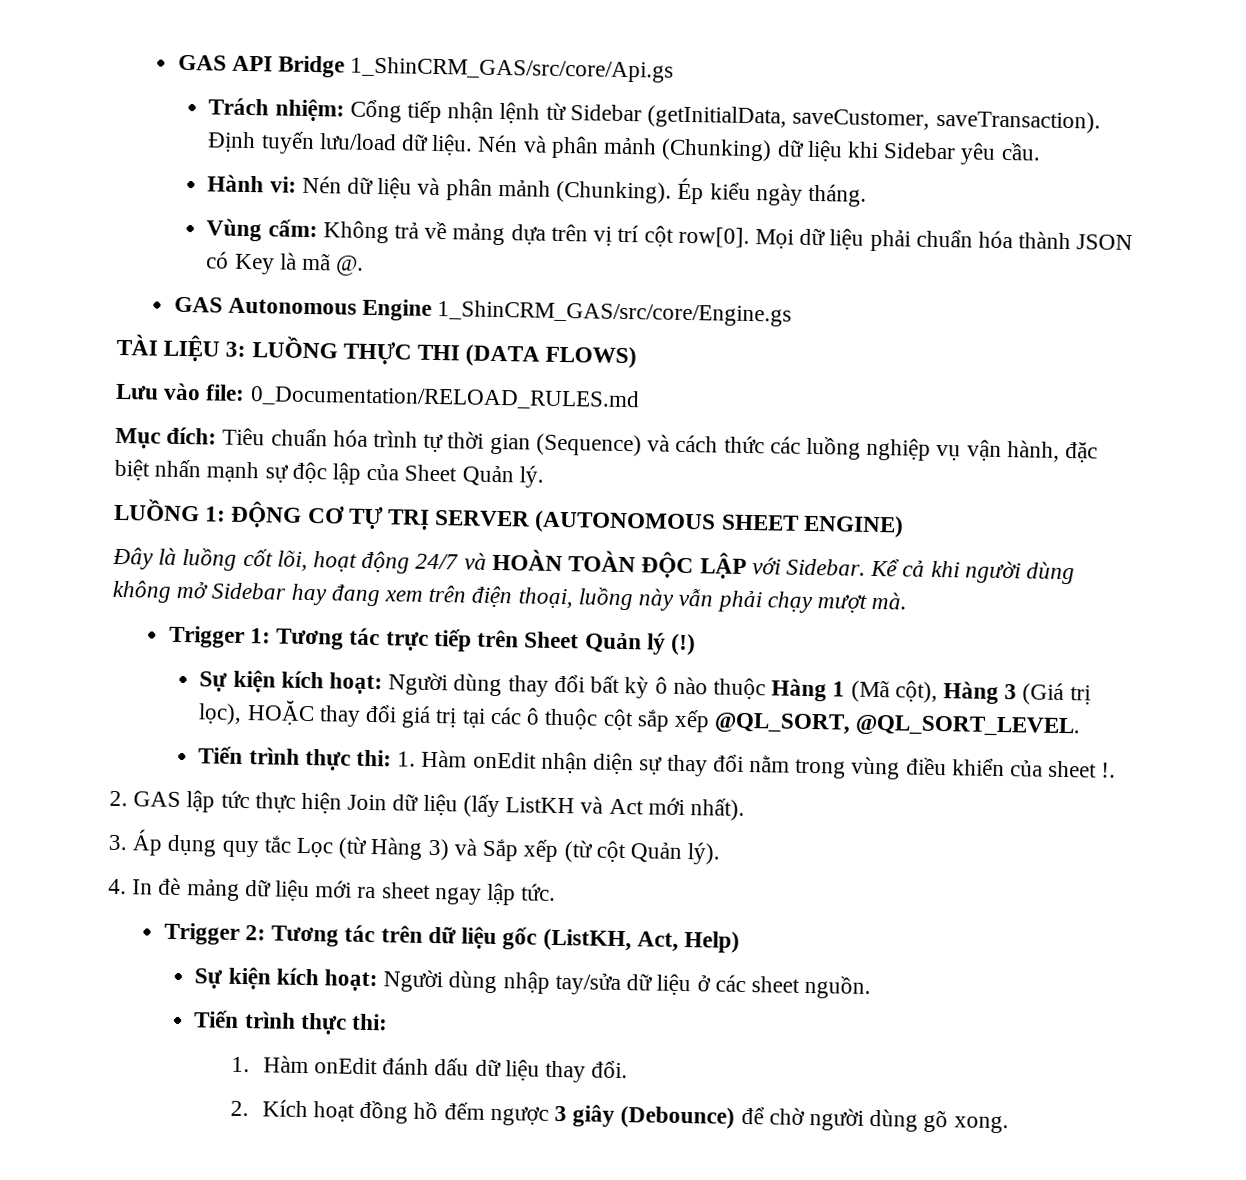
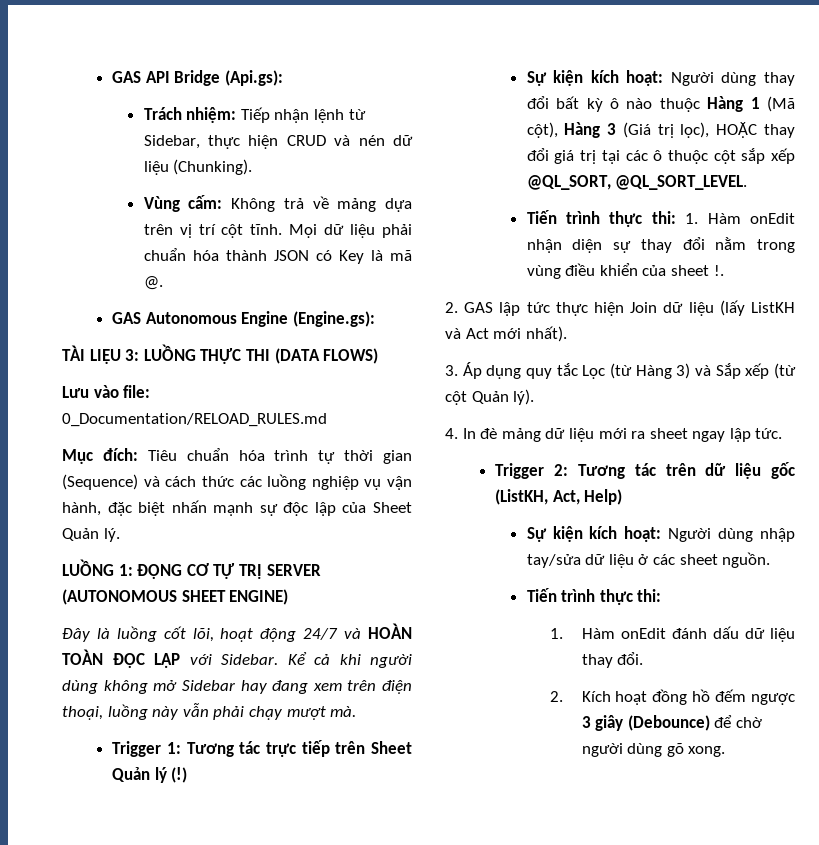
- GAS API Bridge 1_ShinCRM_GAS/src/core/Api.gs
+ GAS API Bridge (Api.gs):
- Trách nhiệm: Cổng tiếp nhận lệnh từ Sidebar (getInitialData, saveCustomer, saveTransaction). Định tuyến lưu/load dữ liệu. Nén và phân mảnh (Chunking) dữ liệu khi Sidebar yêu cầu.
- Hành vi: Nén dữ liệu và phân mảnh (Chunking). Ép kiểu ngày tháng.
+ Trách nhiệm: Tiếp nhận lệnh từ Sidebar, thực hiện CRUD và nén dữ liệu (Chunking).
- Vùng cấm: Không trả về mảng dựa trên vị trí cột row[0].
+ Vùng cấm: Không trả về mảng dựa trên vị trí cột tĩnh.
- GAS Autonomous Engine 1_ShinCRM_GAS/src/core/Engine.gs
+ GAS Autonomous Engine (Engine.gs):

